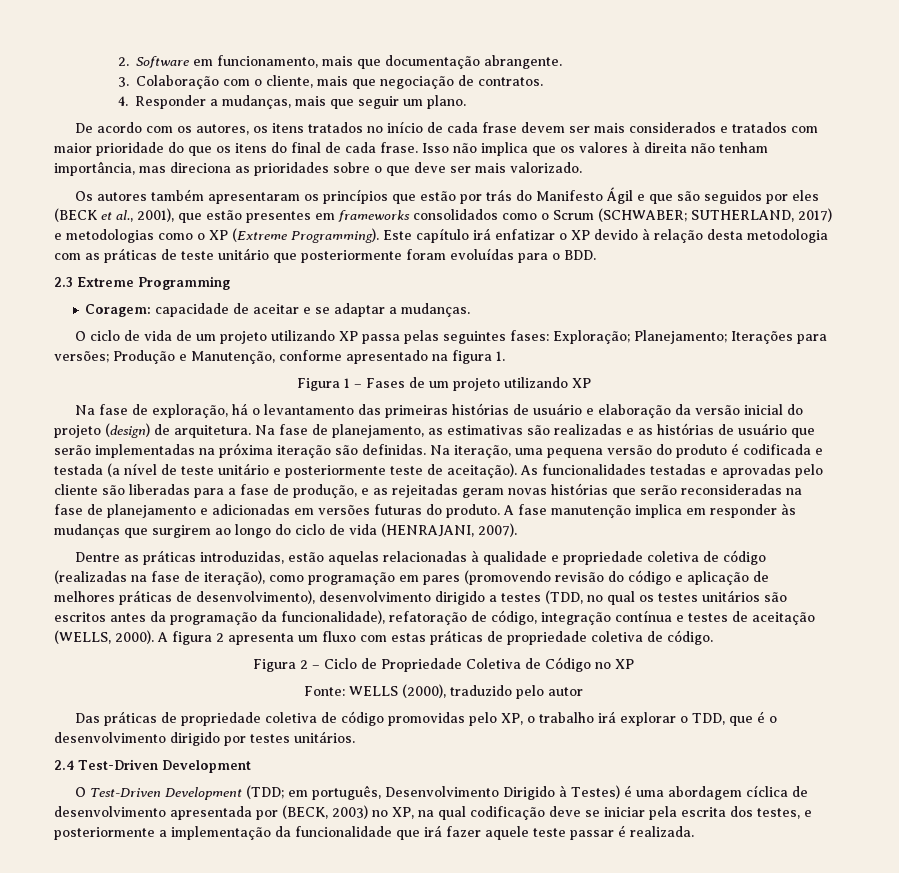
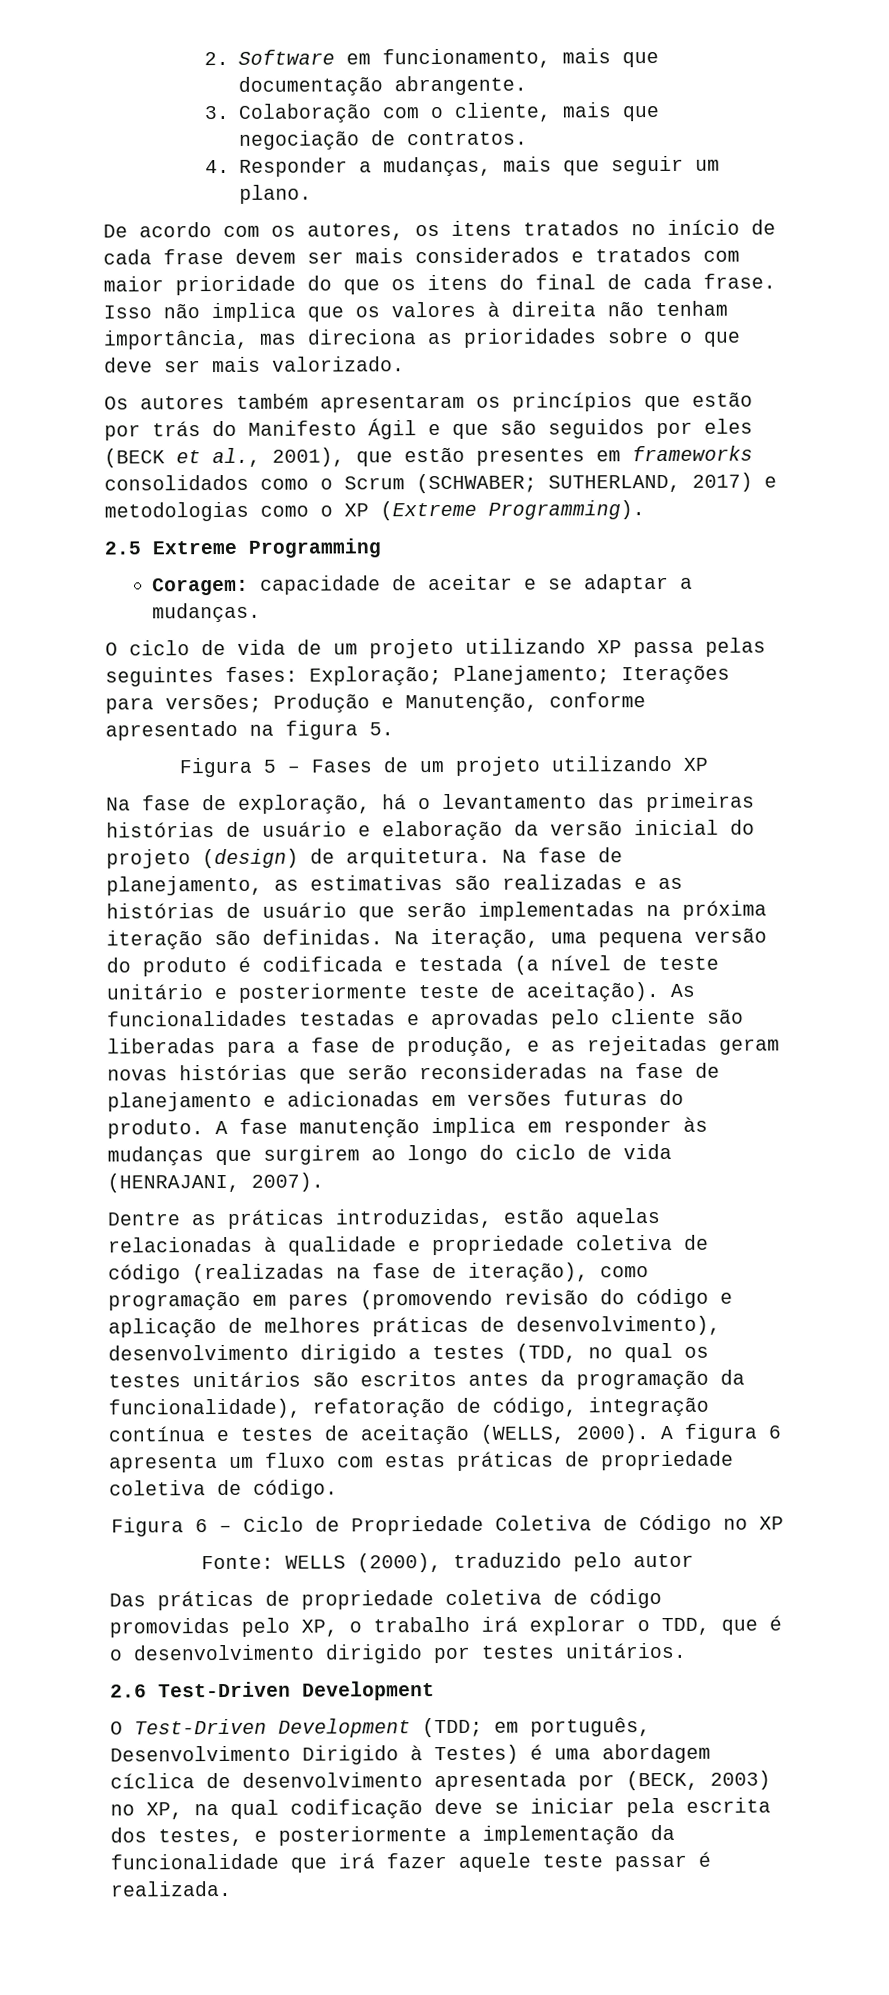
- Os autores também apresentaram os princípios que estão por trás do Manifesto Ágil e que são seguidos por eles (BECK et al., 2001), que estão presentes em frameworks consolidados como o Scrum (SCHWABER; SUTHERLAND, 2017) e metodologias como o XP (Extreme Programming). Este capítulo irá enfatizar o XP devido à relação desta metodologia com as práticas de teste unitário que posteriormente foram evoluídas para o BDD.
- 2.3 Extreme Programming
+ Os autores também apresentaram os princípios que estão por trás do Manifesto Ágil e que são seguidos por eles (BECK et al., 2001), que estão presentes em frameworks consolidados como o Scrum (SCHWABER; SUTHERLAND, 2017) e metodologias como o XP (Extreme Programming).
+ 2.5 Extreme Programming
- O ciclo de vida de um projeto utilizando XP passa pelas seguintes fases: Exploração; Planejamento; Iterações para versões; Produção e Manutenção, conforme apresentado na figura 1.
- Figura 1 – Fases de um projeto utilizando XP
+ O ciclo de vida de um projeto utilizando XP passa pelas seguintes fases: Exploração; Planejamento; Iterações para versões; Produção e Manutenção, conforme apresentado na figura 5.
+ Figura 5 – Fases de um projeto utilizando XP
- A figura 2 apresenta um fluxo com estas práticas de propriedade coletiva de código.
+ A figura 6 apresenta um fluxo com estas práticas de propriedade coletiva de código.
- Figura 2 – Ciclo de Propriedade Coletiva de Código no XP
+ Figura 6 – Ciclo de Propriedade Coletiva de Código no XP
- 2.4 Test-Driven Development
+ 2.6 Test-Driven Development

